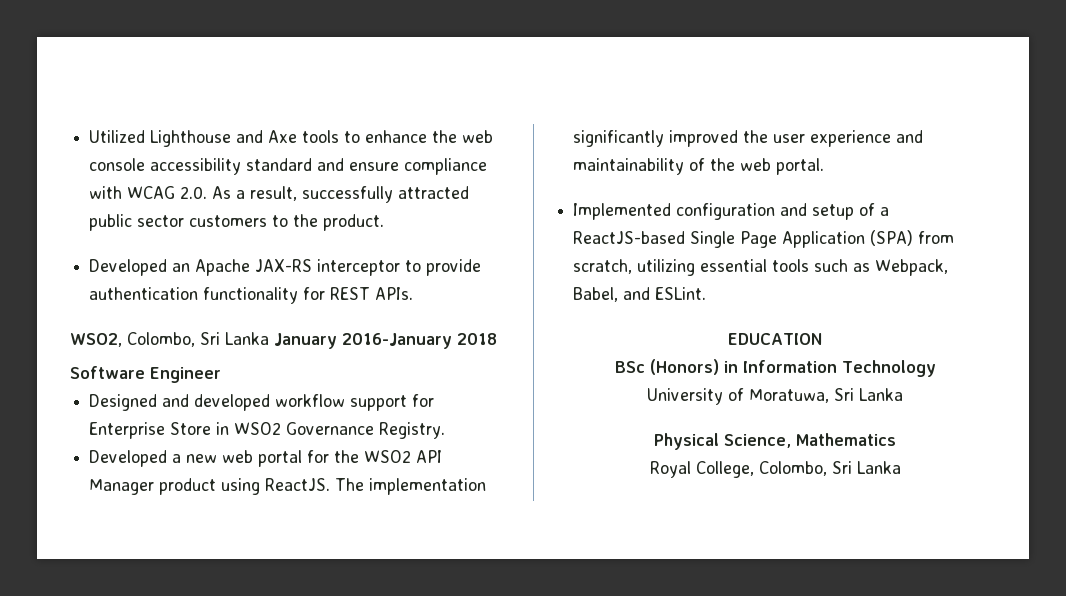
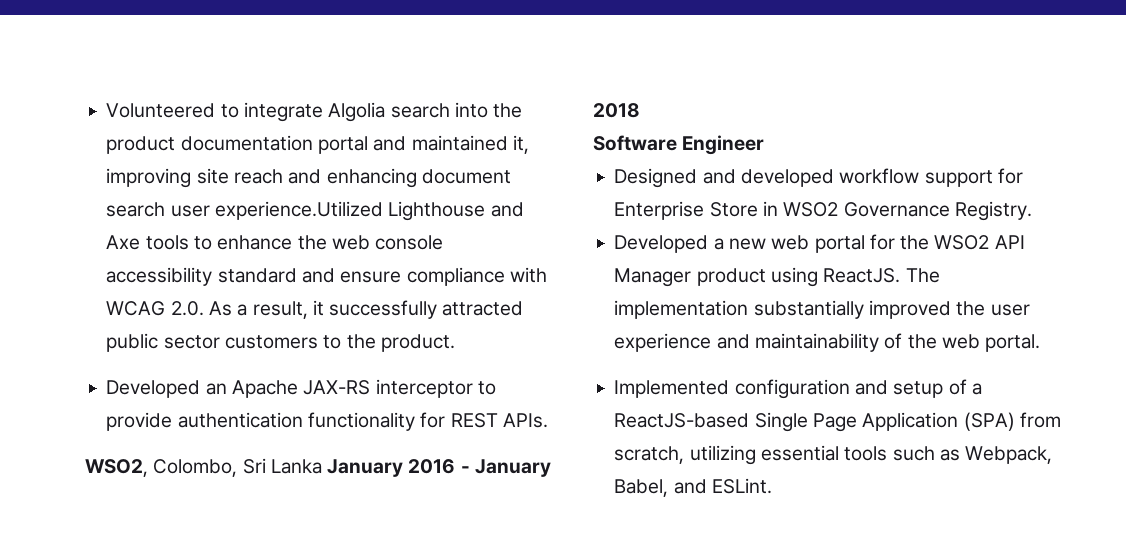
- Utilized Lighthouse and Axe tools to enhance the web console accessibility standard and ensure compliance with WCAG 2.0. As a result, successfully attracted public sector customers to the product.
+ Volunteered to integrate Algolia search into the product documentation portal and maintained it, improving site reach and enhancing document search user experience.Utilized Lighthouse and Axe tools to enhance the web console accessibility standard and ensure compliance with WCAG 2.0. As a result, it successfully attracted public sector customers to the product.
- WSO2, Colombo, Sri Lanka January 2016-January 2018
+ WSO2, Colombo, Sri Lanka January 2016 - January 2018
- The implementation significantly improved the user experience and maintainability of the web portal.
+ The implementation substantially improved the user experience and maintainability of the web portal.
- EDUCATION
- BSc (Honors) in Information Technology
- University of Moratuwa, Sri Lanka
- Physical Science, Mathematics
- Royal College, Colombo, Sri Lanka

